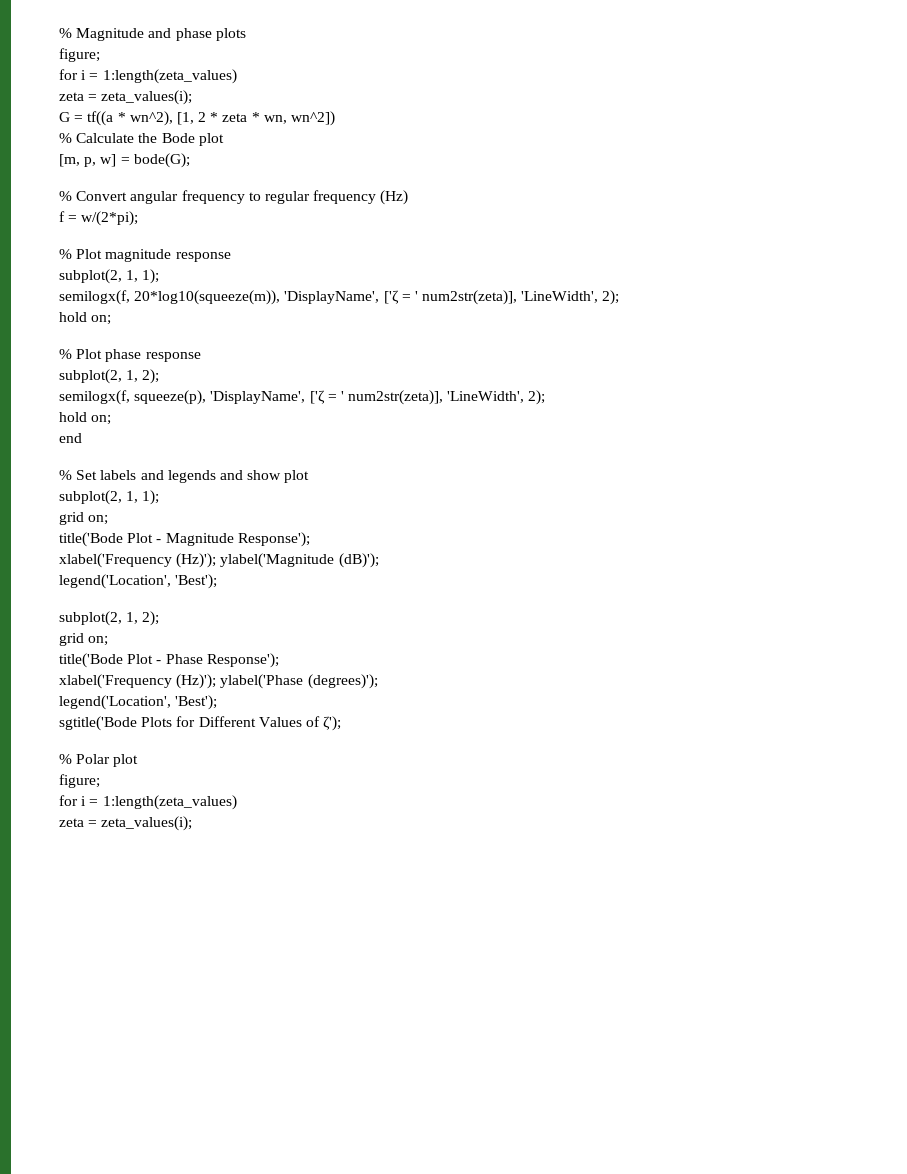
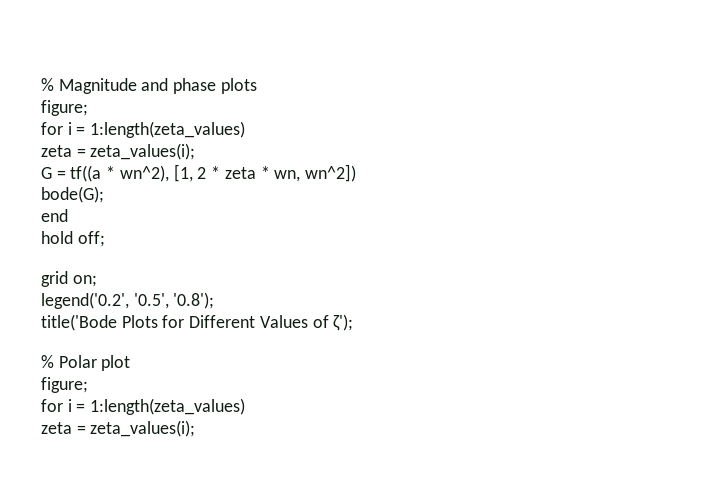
- % Calculate the Bode plot
- [m, p, w] = bode(G);
- % Convert angular frequency to regular frequency (Hz)
- f = w/(2*pi);
- % Plot magnitude response
- subplot(2, 1, 1);
- semilogx(f, 20*log10(squeeze(m)), 'DisplayName', ['ζ = ' num2str(zeta)], 'LineWidth', 2);
- hold on;
- % Plot phase response
- subplot(2, 1, 2);
- semilogx(f, squeeze(p), 'DisplayName', ['ζ = ' num2str(zeta)], 'LineWidth', 2);
- hold on;
+ bode(G);
  end
- % Set labels and legends and show plot
- subplot(2, 1, 1);
+ hold off;
  grid on;
- title('Bode Plot - Magnitude Response');
- xlabel('Frequency (Hz)'); ylabel('Magnitude (dB)');
- legend('Location', 'Best');
- subplot(2, 1, 2);
- grid on;
- title('Bode Plot - Phase Response');
- xlabel('Frequency (Hz)'); ylabel('Phase (degrees)');
- legend('Location', 'Best');
- sgtitle('Bode Plots for Different Values of ζ');
+ legend('0.2', '0.5', '0.8');
+ title('Bode Plots for Different Values of ζ');

